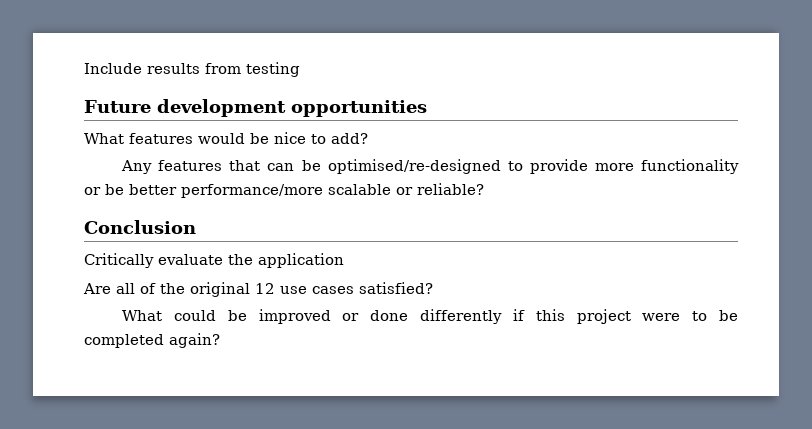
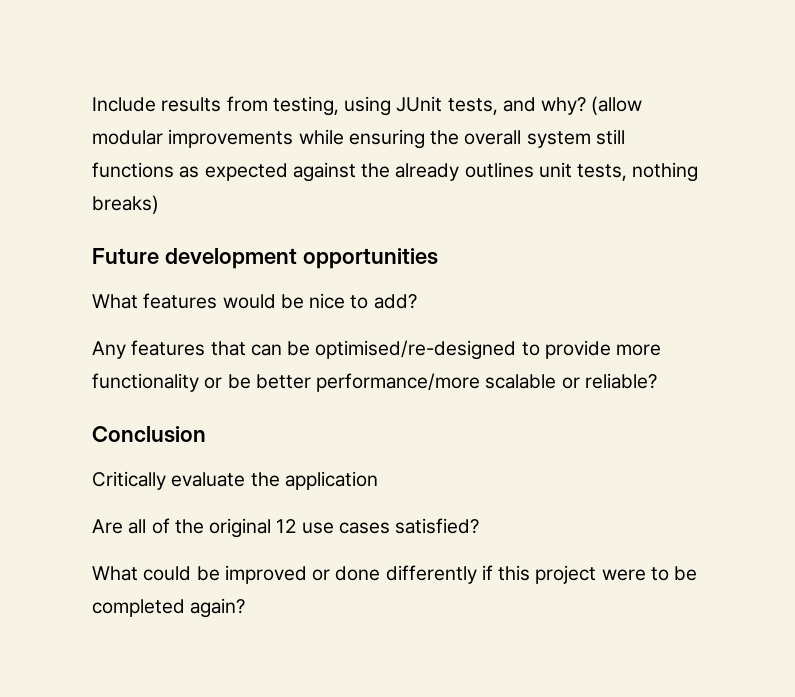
- Include results from testing
+ Include results from testing, using JUnit tests, and why? (allow modular improvements while ensuring the overall system still functions as expected against the already outlines unit tests, nothing breaks)

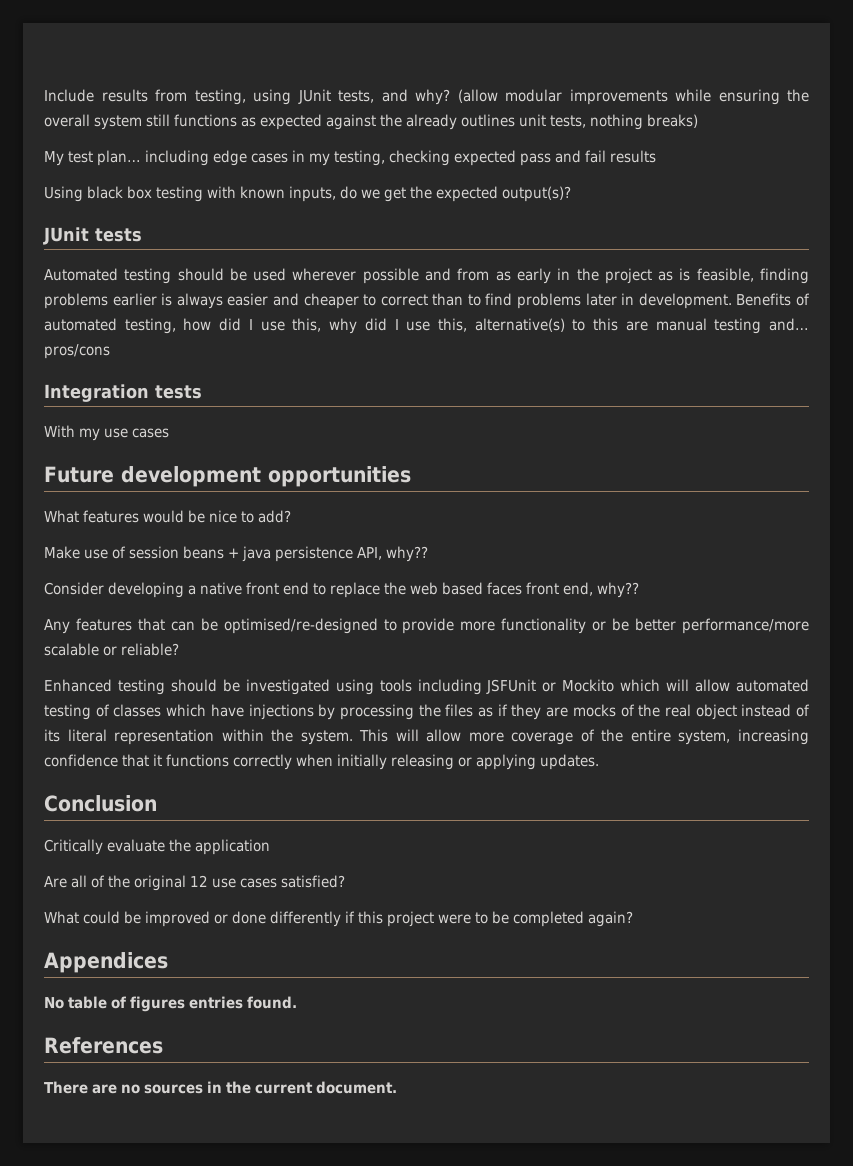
+ My test plan… including edge cases in my testing, checking expected pass and fail results
+ Using black box testing with known inputs, do we get the expected output(s)?
+ JUnit tests
+ Automated testing should be used wherever possible and from as early in the project as is feasible, finding problems earlier is always easier and cheaper to correct than to find problems later in development. Benefits of automated testing, how did I use this, why did I use this, alternative(s) to this are manual testing and… pros/cons
+ Integration tests
+ With my use cases
+ Make use of session beans + java persistence API, why??
+ Consider developing a native front end to replace the web based faces front end, why??
+ Enhanced testing should be investigated using tools including JSFUnit or Mockito which will allow automated testing of classes which have injections by processing the files as if they are mocks of the real object instead of its literal representation within the system. This will allow more coverage of the entire system, increasing confidence that it functions correctly when initially releasing or applying updates.
+ Appendices
+ No table of figures entries found.
+ References
+ There are no sources in the current document.

